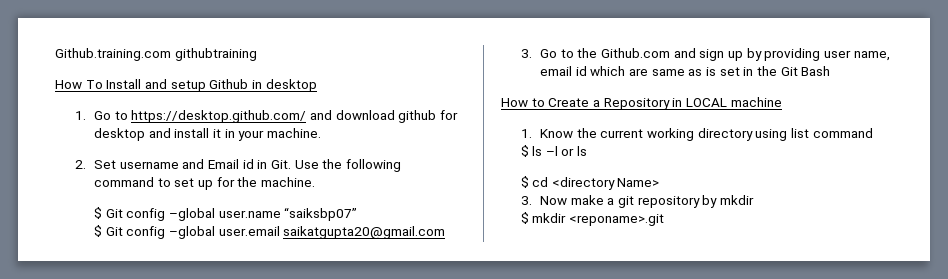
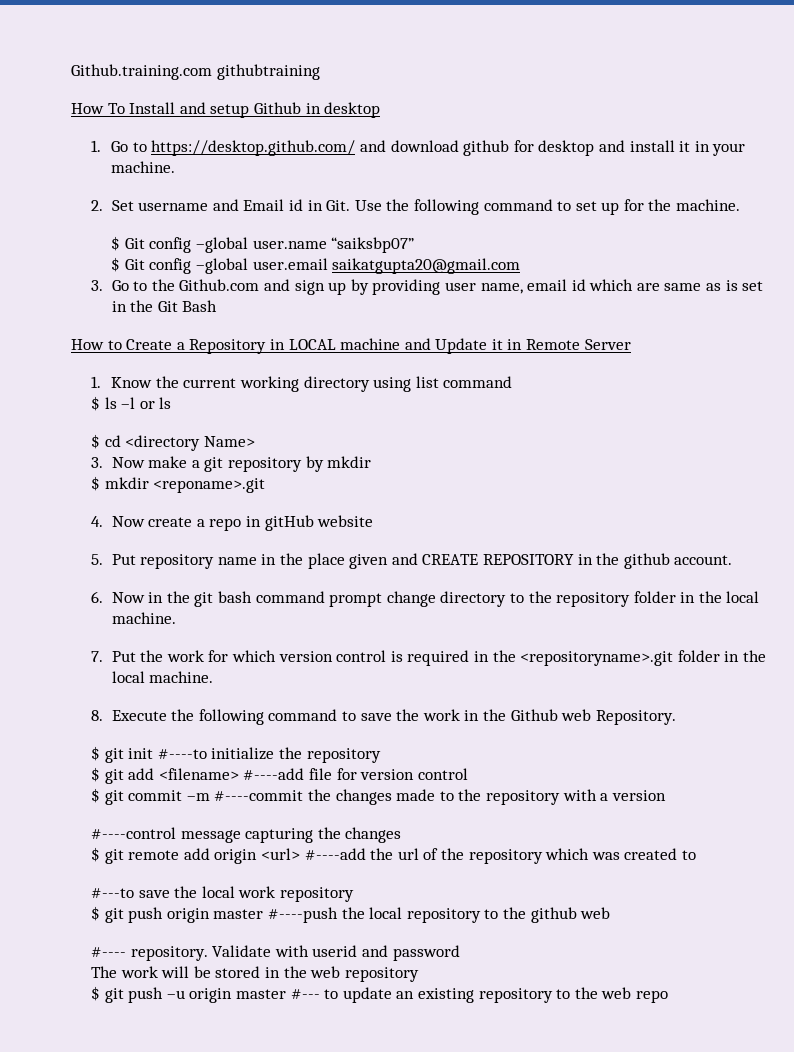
- How to Create a Repository in LOCAL machine
+ How to Create a Repository in LOCAL machine and Update it in Remote Server
+ 4. Now create a repo in gitHub website
+ 5. Put repository name in the place given and CREATE REPOSITORY in the github account.
+ 6. Now in the git bash command prompt change directory to the repository folder in the local machine.
+ 7. Put the work for which version control is required in the <repositoryname>.git folder in the local machine.
+ 8. Execute the following command to save the work in the Github web Repository.
+ $ git init #----to initialize the repository
+ $ git add <filename> #----add file for version control
+ $ git commit –m #----commit the changes made to the repository with a version
+ #----control message capturing the changes
+ $ git remote add origin <url> #----add the url of the repository which was created to
+ #---to save the local work repository
+ $ git push origin master #----push the local repository to the github web
+ #---- repository. Validate with userid and password
+ The work will be stored in the web repository
+ $ git push –u origin master #--- to update an existing repository to the web repo

